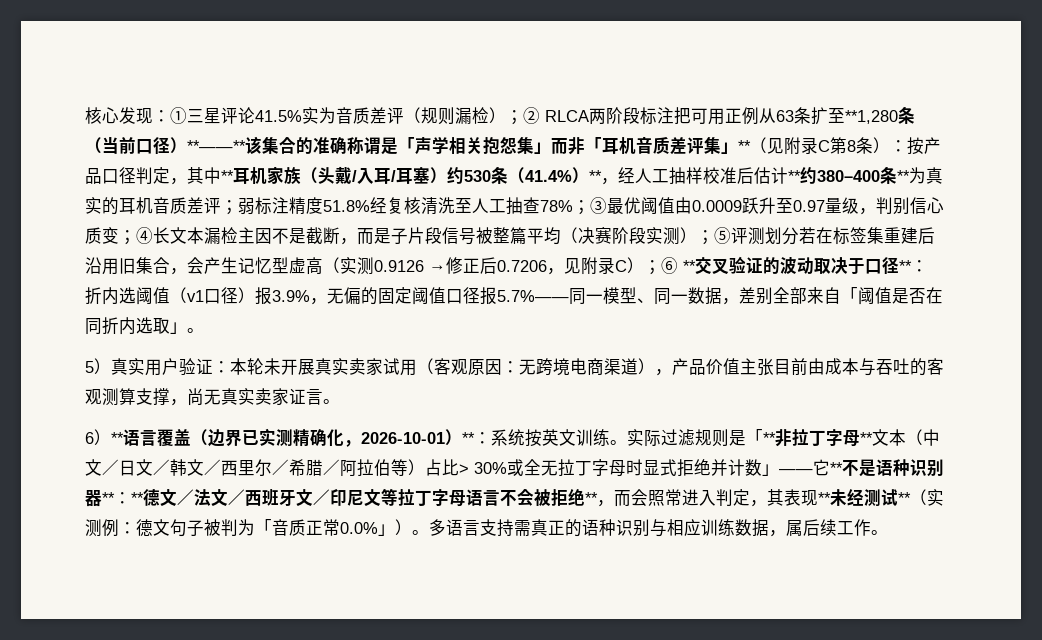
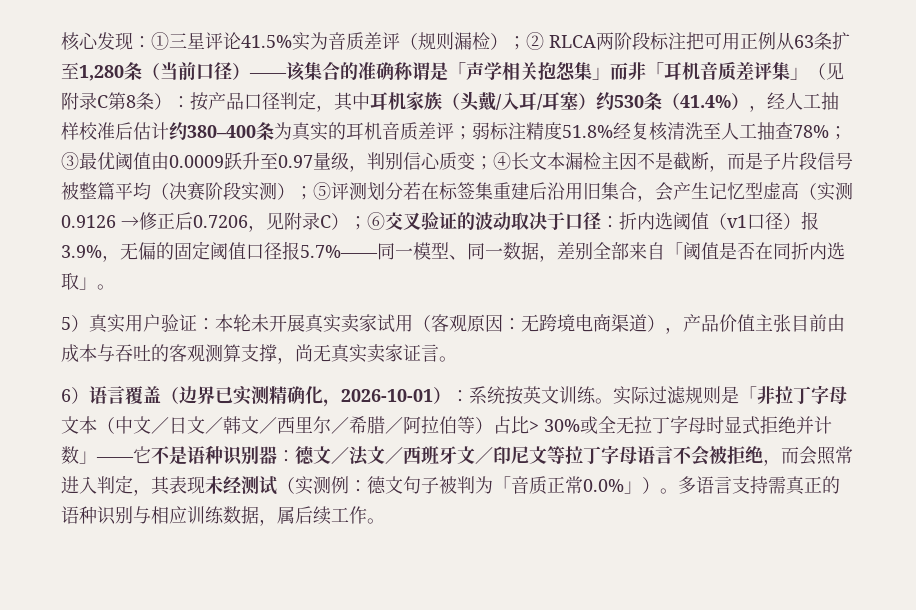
- ② RLCA两阶段标注把可用正例从63条扩至**1,280条（当前口径）**——**该集合的准确称谓是「声学相关抱怨集」而非「耳机音质差评集」**（见附录C第8条）：
+ ② RLCA两阶段标注把可用正例从63条扩至1,280条（当前口径）——该集合的准确称谓是「声学相关抱怨集」而非「耳机音质差评集」（见附录C第8条）：
- 按产品口径判定，其中**耳机家族（头戴/入耳/耳塞）约530条（41.4%）**，经人工抽样校准后估计**约380–400条**为真实的耳机音质差评；
+ 按产品口径判定，其中耳机家族（头戴/入耳/耳塞）约530条（41.4%），经人工抽样校准后估计约380–400条为真实的耳机音质差评；
- ⑥ **交叉验证的波动取决于口径**：
+ ⑥交叉验证的波动取决于口径：
- 6）**语言覆盖（边界已实测精确化，2026-10-01）**：系统按英文训练。
+ 6）语言覆盖（边界已实测精确化，2026-10-01）：系统按英文训练。
- 实际过滤规则是「**非拉丁字母**文本（中文／日文／韩文／西里尔／希腊／阿拉伯等）占比> 30%或全无拉丁字母时显式拒绝并计数」——它**不是语种识别器**：**德文／法文／西班牙文／印尼文等拉丁字母语言不会被拒绝**，而会照常进入判定，其表现**未经测试**（实测例：
+ 实际过滤规则是「非拉丁字母文本（中文／日文／韩文／西里尔／希腊／阿拉伯等）占比> 30%或全无拉丁字母时显式拒绝并计数」——它不是语种识别器：德文／法文／西班牙文／印尼文等拉丁字母语言不会被拒绝，而会照常进入判定，其表现未经测试（实测例：

